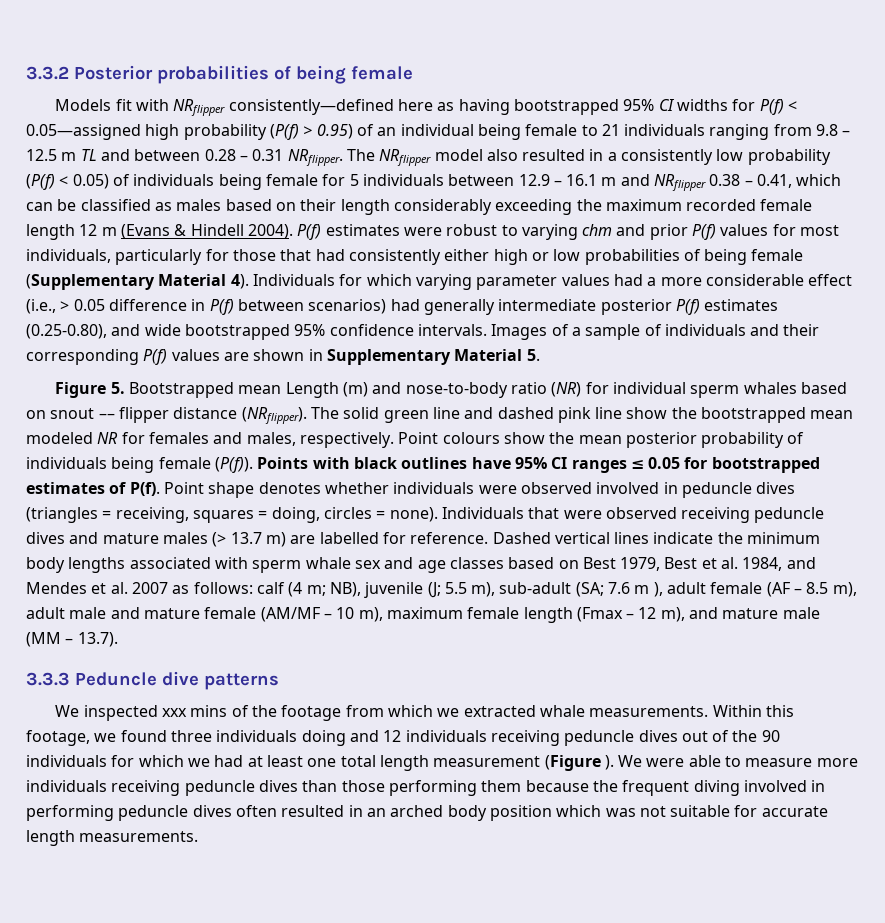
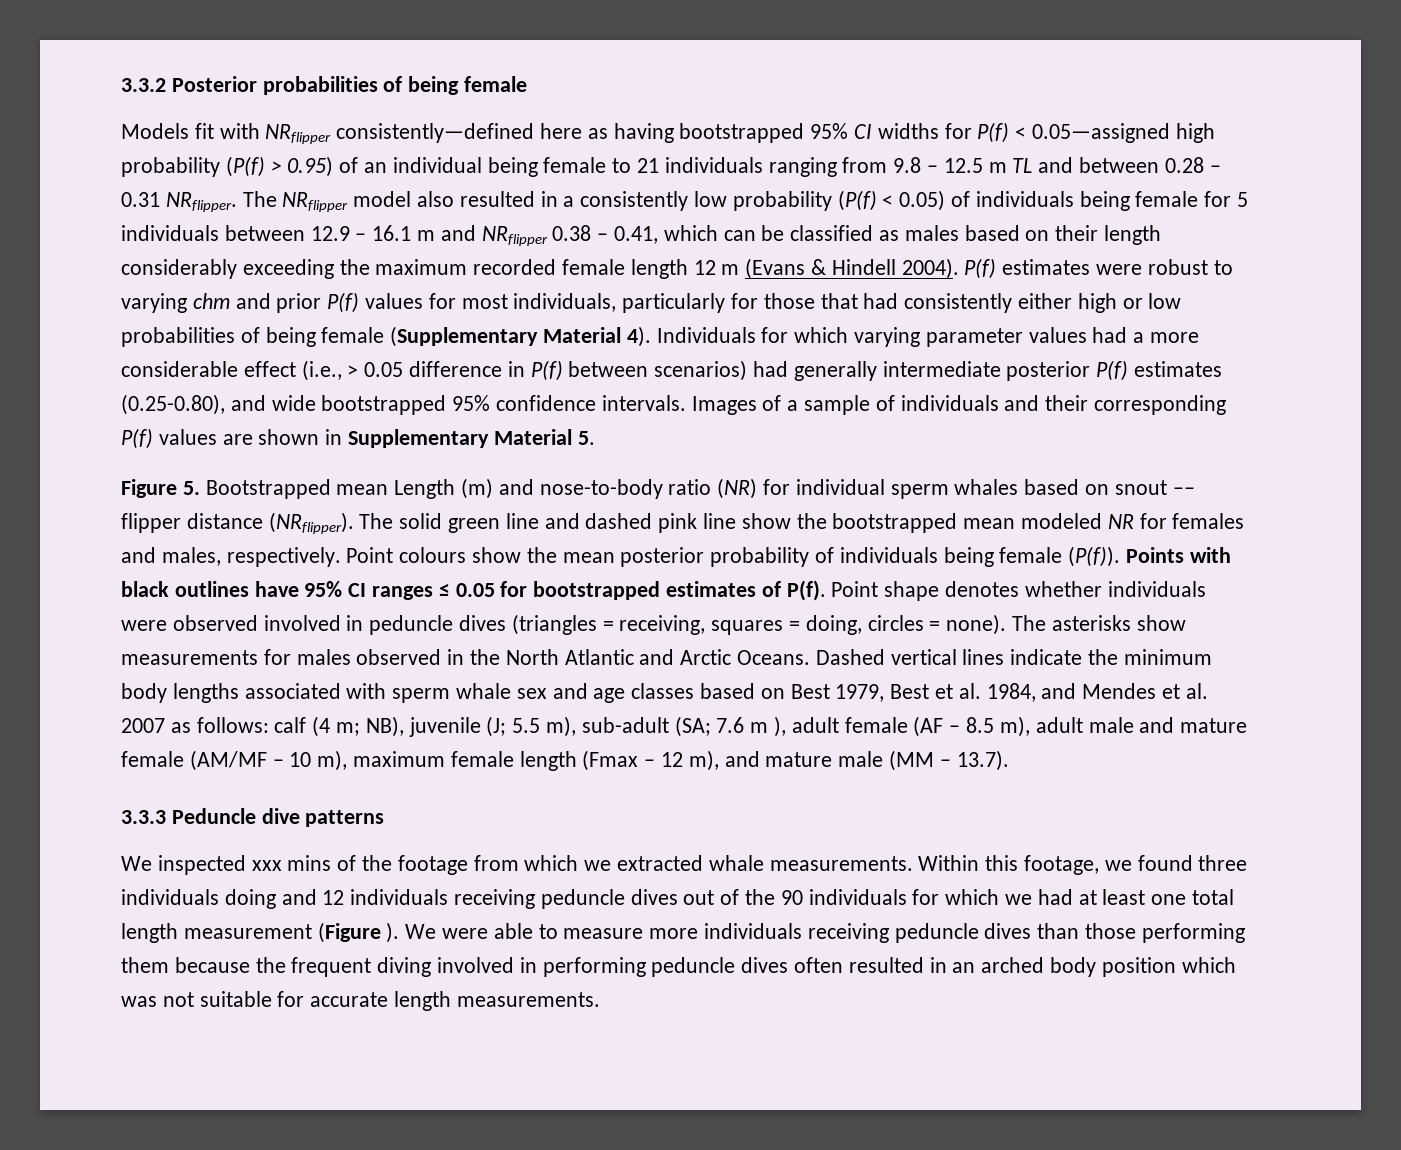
- Individuals that were observed receiving peduncle dives and mature males (> 13.7 m) are labelled for reference.
+ The asterisks show measurements for males observed in the North Atlantic and Arctic Oceans.

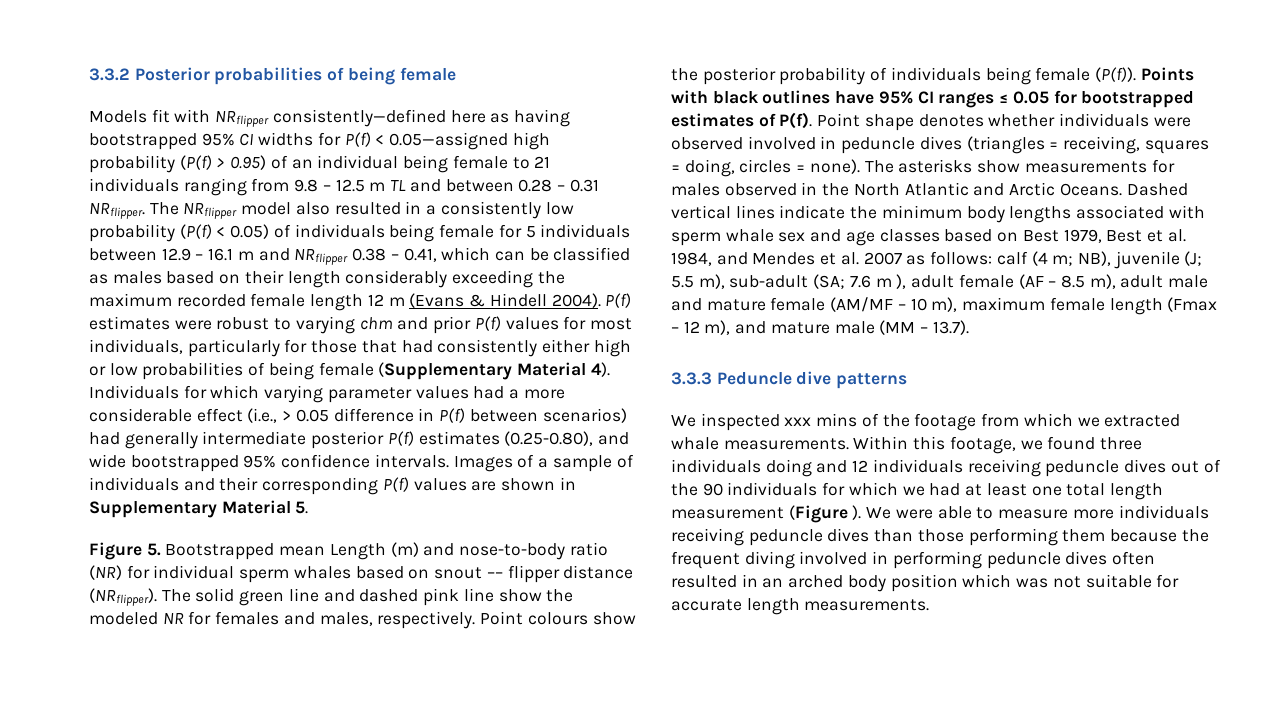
- The solid green line and dashed pink line show the bootstrapped mean modeled NR for females and males, respectively.
+ The solid green line and dashed pink line show the modeled NR for females and males, respectively.
- Point colours show the mean posterior probability of individuals being female (P(f)).
+ Point colours show the posterior probability of individuals being female (P(f)).

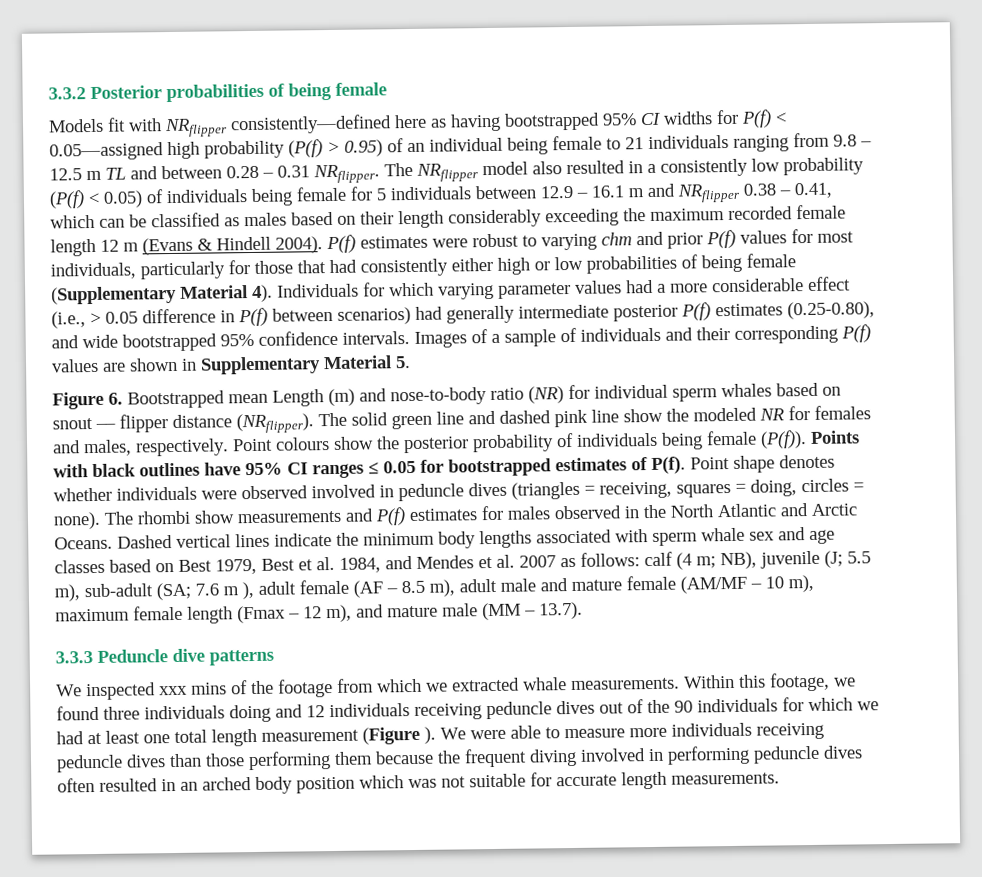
- Figure 5. Bootstrapped mean Length (m) and nose-to-body ratio (NR) for individual sperm whales based on snout –– flipper distance (NRflipper).
+ Figure 6. Bootstrapped mean Length (m) and nose-to-body ratio (NR) for individual sperm whales based on snout –– flipper distance (NRflipper).
- The asterisks show measurements for males observed in the North Atlantic and Arctic Oceans.
+ The rhombi show measurements and P(f) estimates for males observed in the North Atlantic and Arctic Oceans.

